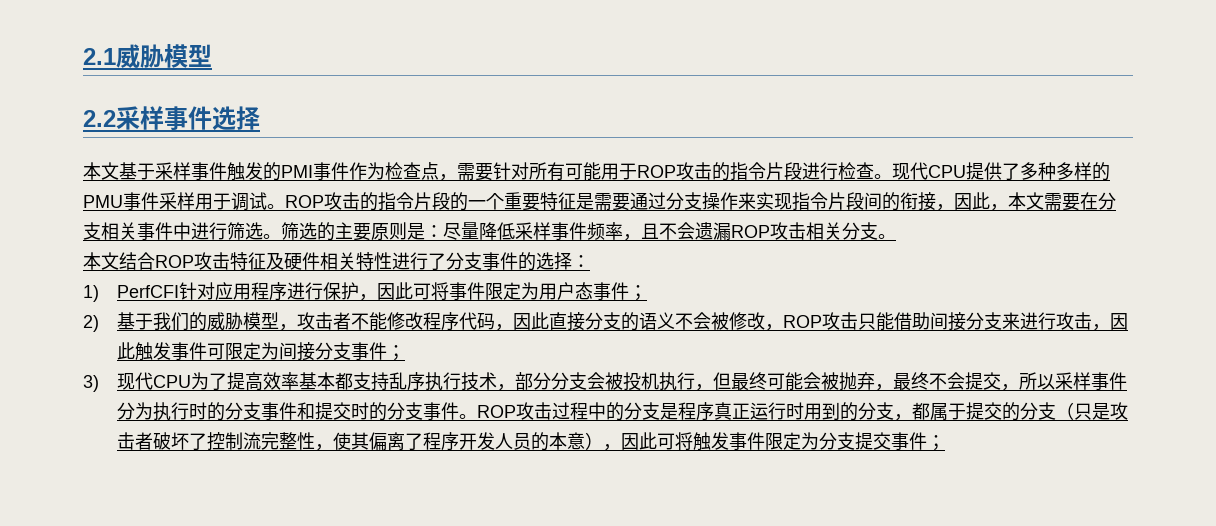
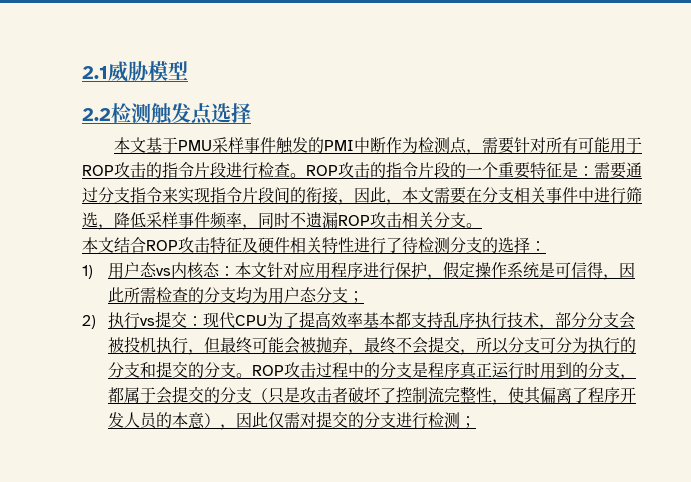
- 2.2采样事件选择
+ 2.2检测触发点选择
- 本文基于采样事件触发的PMI事件作为检查点，需要针对所有可能用于ROP攻击的指令片段进行检查。
+ 本文基于PMU采样事件触发的PMI中断作为检测点，需要针对所有可能用于ROP攻击的指令片段进行检查。
- 现代CPU提供了多种多样的PMU事件采样用于调试。
- ROP攻击的指令片段的一个重要特征是需要通过分支操作来实现指令片段间的衔接，因此，本文需要在分支相关事件中进行筛选。筛选的主要原则是：尽量降低采样事件频率，且不会遗漏ROP攻击相关分支。
+ ROP攻击的指令片段的一个重要特征是：需要通过分支指令来实现指令片段间的衔接，因此，本文需要在分支相关事件中进行筛选，降低采样事件频率，同时不遗漏ROP攻击相关分支。
- 本文结合ROP攻击特征及硬件相关特性进行了分支事件的选择：
+ 本文结合ROP攻击特征及硬件相关特性进行了待检测分支的选择：
- 1) PerfCFI针对应用程序进行保护，因此可将事件限定为用户态事件；
+ 1)用户态vs内核态：本文针对应用程序进行保护，假定操作系统是可信得，因此所需检查的分支均为用户态分支；
- 2)基于我们的威胁模型，攻击者不能修改程序代码，因此直接分支的语义不会被修改，ROP攻击只能借助间接分支来进行攻击，因此触发事件可限定为间接分支事件；
- 3)现代CPU为了提高效率基本都支持乱序执行技术，部分分支会被投机执行，但最终可能会被抛弃，最终不会提交，所以采样事件分为执行时的分支事件和提交时的分支事件。
+ 2)执行vs提交：现代CPU为了提高效率基本都支持乱序执行技术，部分分支会被投机执行，但最终可能会被抛弃，最终不会提交，所以分支可分为执行的分支和提交的分支。
- ROP攻击过程中的分支是程序真正运行时用到的分支，都属于提交的分支（只是攻击者破坏了控制流完整性，使其偏离了程序开发人员的本意），因此可将触发事件限定为分支提交事件；
+ ROP攻击过程中的分支是程序真正运行时用到的分支，都属于会提交的分支（只是攻击者破坏了控制流完整性，使其偏离了程序开发人员的本意），因此仅需对提交的分支进行检测；

